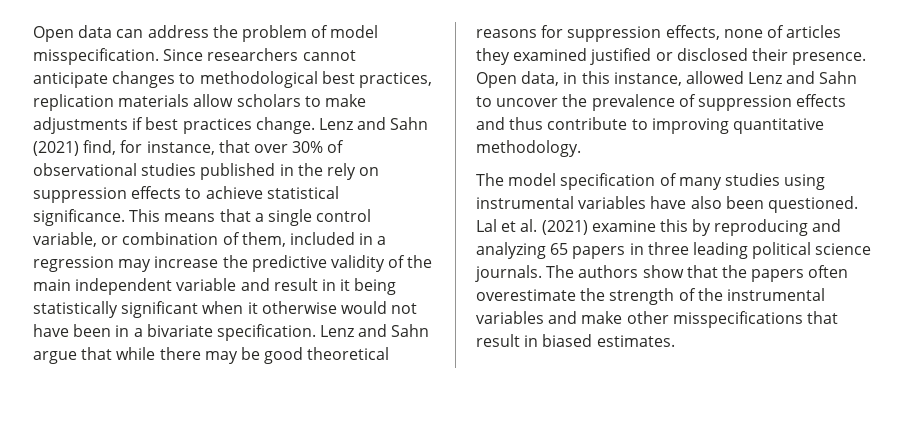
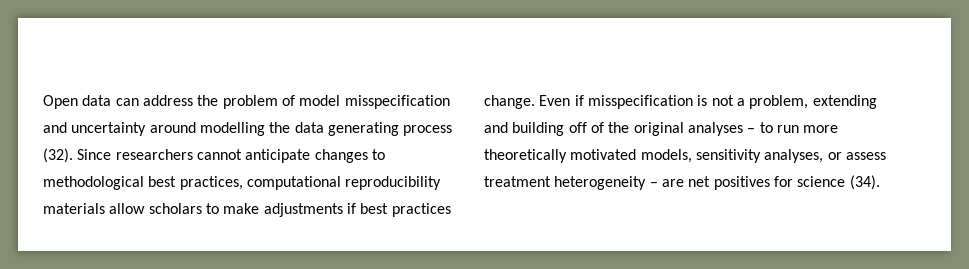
- Open data can address the problem of model misspecification.
+ Open data can address the problem of model misspecification and uncertainty around modelling the data generating process (32).
- Since researchers cannot anticipate changes to methodological best practices, replication materials allow scholars to make adjustments if best practices change.
+ Since researchers cannot anticipate changes to methodological best practices, computational reproducibility materials allow scholars to make adjustments if best practices change.
- Lenz and Sahn (2021) find, for instance, that over 30% of observational studies published in the rely on suppression effects to achieve statistical significance. This means that a single control variable, or combination of them, included in a regression may increase the predictive validity of the main independent variable and result in it being statistically significant when it otherwise would not have been in a bivariate specification. Lenz and Sahn argue that while there may be good theoretical reasons for suppression effects, none of articles they examined justified or disclosed their presence. Open data, in this instance, allowed Lenz and Sahn to uncover the prevalence of suppression effects and thus contribute to improving quantitative methodology.
- The model specification of many studies using instrumental variables have also been questioned. Lal et al. (2021) examine this by reproducing and analyzing 65 papers in three leading political science journals. The authors show that the papers often overestimate the strength of the instrumental variables and make other misspecifications that result in biased estimates.
+ Even if misspecification is not a problem, extending and building off of the original analyses – to run more theoretically motivated models, sensitivity analyses, or assess treatment heterogeneity – are net positives for science (34).

